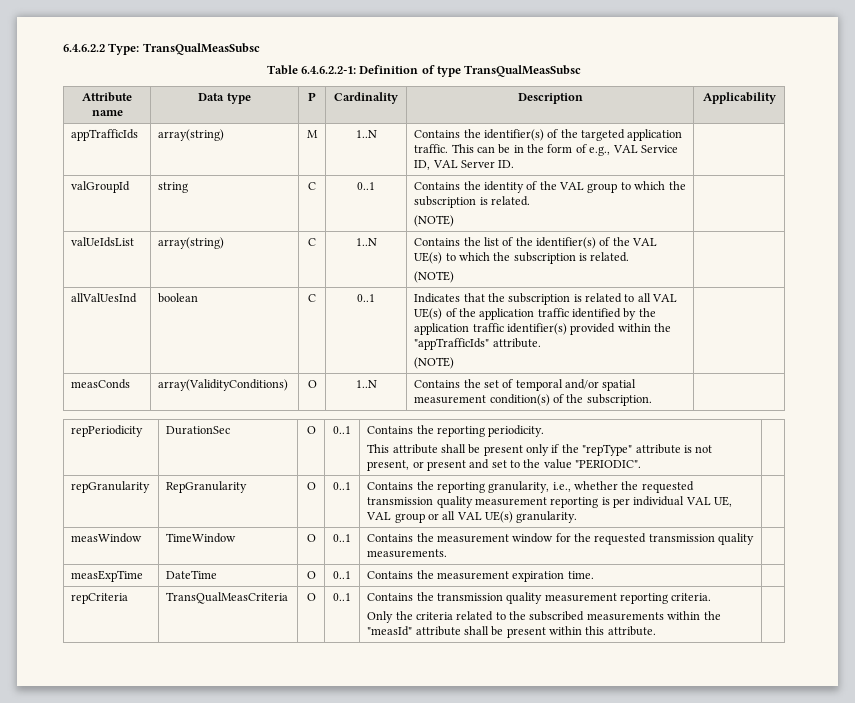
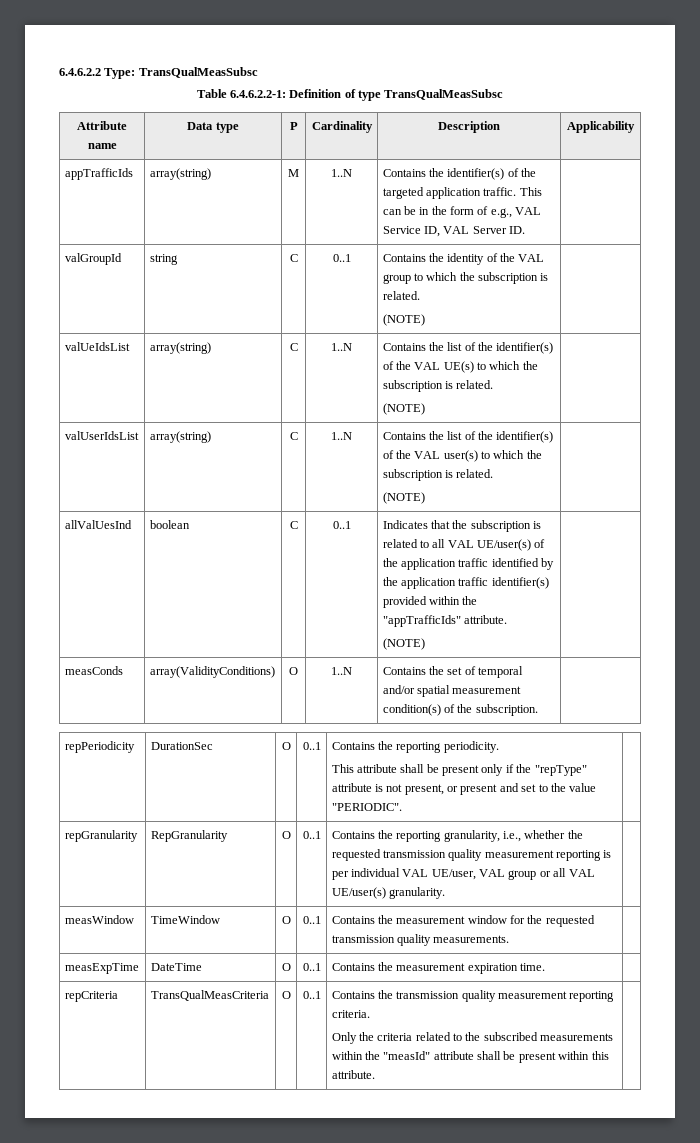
+ valUserIdsList | array(string) | C | 1..N | Contains the list of the identifier(s) of the VAL user(s) to which the subscription is related.
+ (NOTE) |
- allValUesInd | boolean | C | 0..1 | Indicates that the subscription is related to all VAL UE(s) of the application traffic identified by the application traffic identifier(s) provided within the "appTrafficIds" attribute.
+ allValUesInd | boolean | C | 0..1 | Indicates that the subscription is related to all VAL UE/user(s) of the application traffic identified by the application traffic identifier(s) provided within the "appTrafficIds" attribute.
- repGranularity | RepGranularity | O | 0..1 | Contains the reporting granularity, i.e., whether the requested transmission quality measurement reporting is per individual VAL UE, VAL group or all VAL UE(s) granularity. |
+ repGranularity | RepGranularity | O | 0..1 | Contains the reporting granularity, i.e., whether the requested transmission quality measurement reporting is per individual VAL UE/user, VAL group or all VAL UE/user(s) granularity. |

